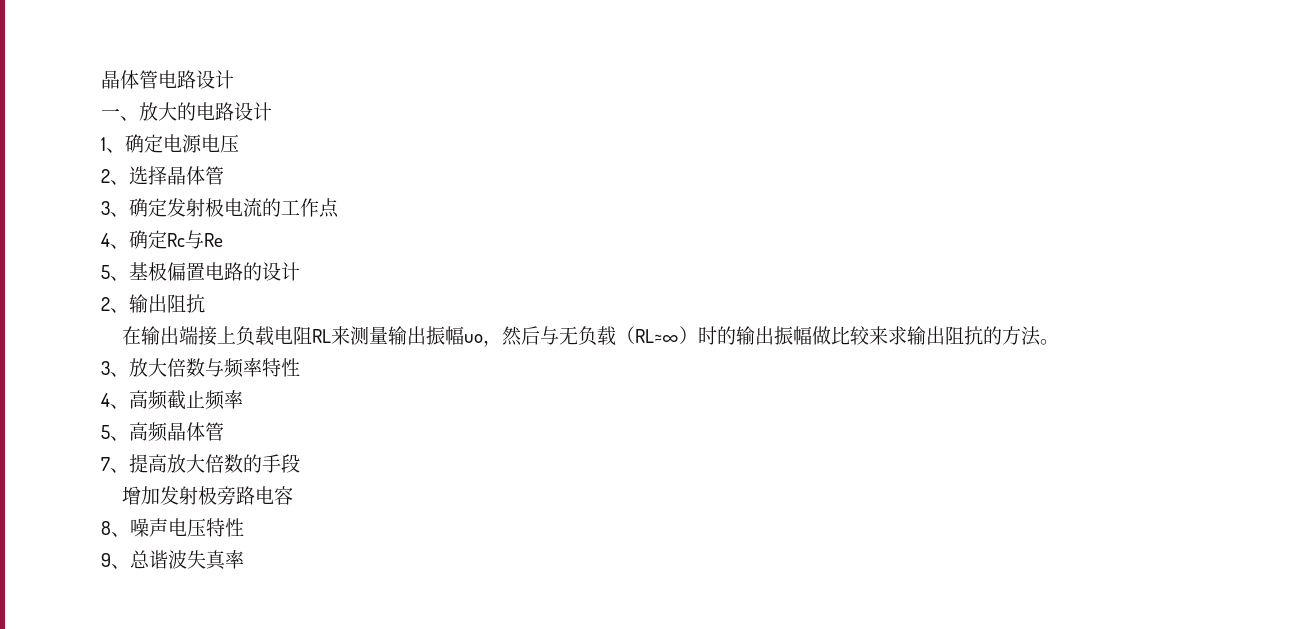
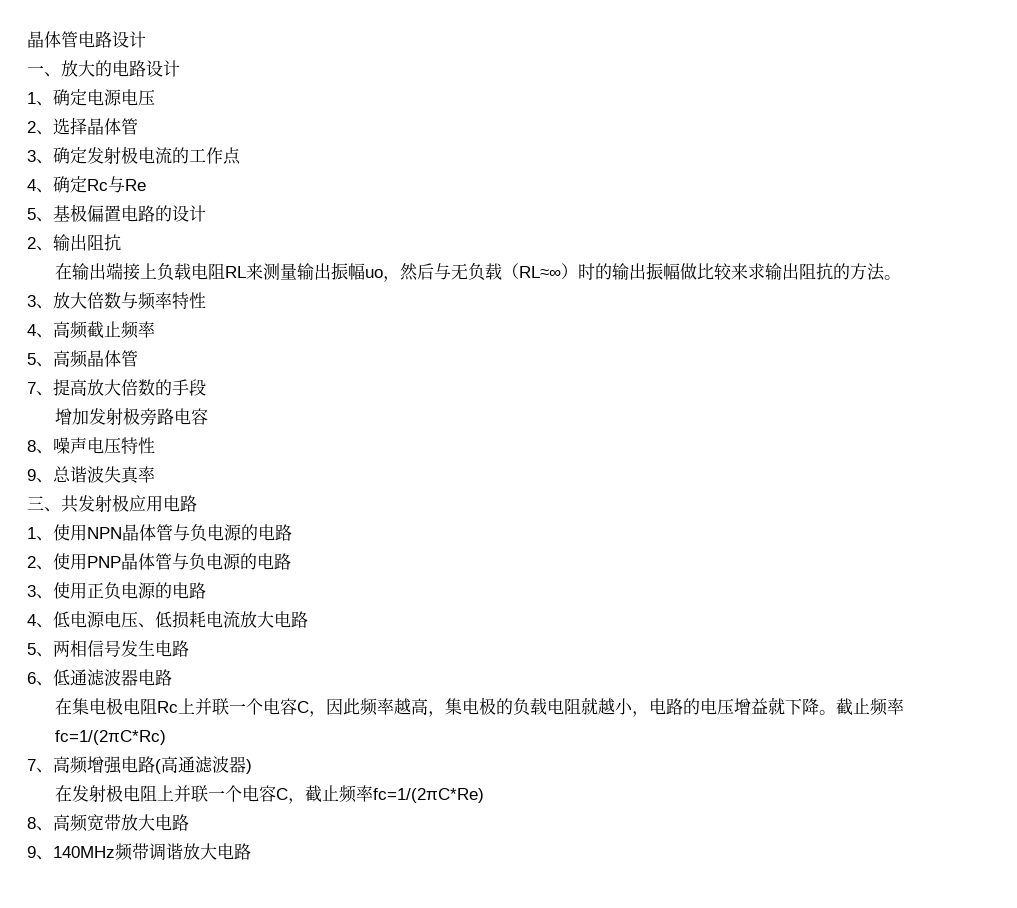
+ 三、共发射极应用电路
+ 1、使用NPN晶体管与负电源的电路
+ 2、使用PNP晶体管与负电源的电路
+ 3、使用正负电源的电路
+ 4、低电源电压、低损耗电流放大电路
+ 5、两相信号发生电路
+ 6、低通滤波器电路
+ 在集电极电阻Rc上并联一个电容C，因此频率越高，集电极的负载电阻就越小，电路的电压增益就下降。截止频率fc=1/(2πC*Rc)
+ 7、高频增强电路(高通滤波器)
+ 在发射极电阻上并联一个电容C，截止频率fc=1/(2πC*Re)
+ 8、高频宽带放大电路
+ 9、140MHz频带调谐放大电路

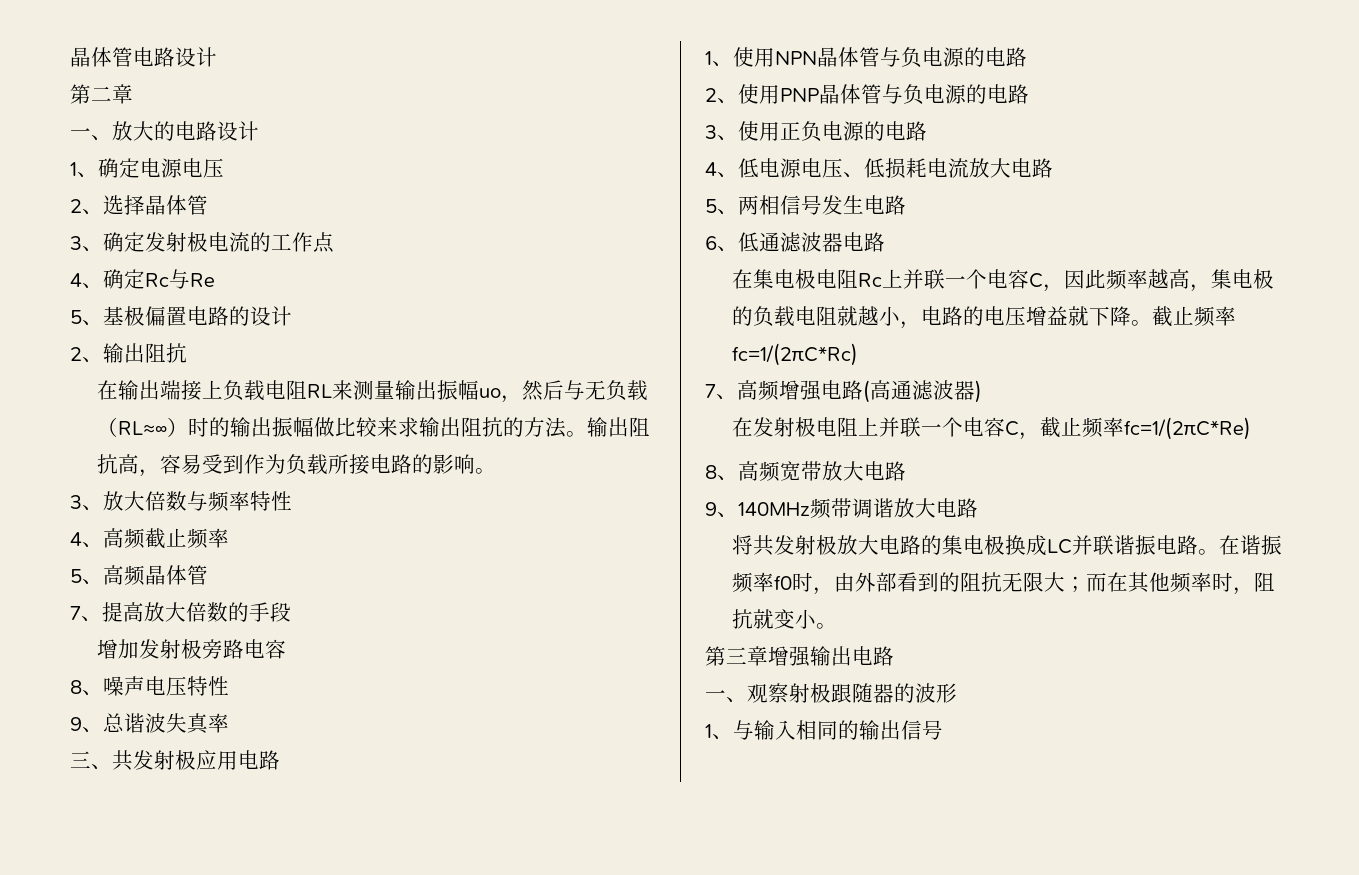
+ 第二章
+ 输出阻抗高，容易受到作为负载所接电路的影响。
+ 将共发射极放大电路的集电极换成LC并联谐振电路。在谐振频率f0时，由外部看到的阻抗无限大；而在其他频率时，阻抗就变小。
+ 第三章增强输出电路
+ 一、观察射极跟随器的波形
+ 1、与输入相同的输出信号

